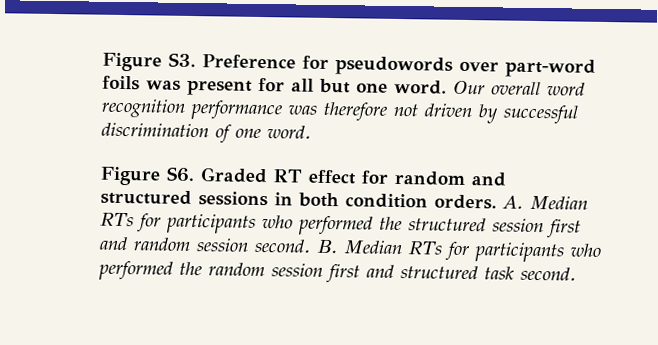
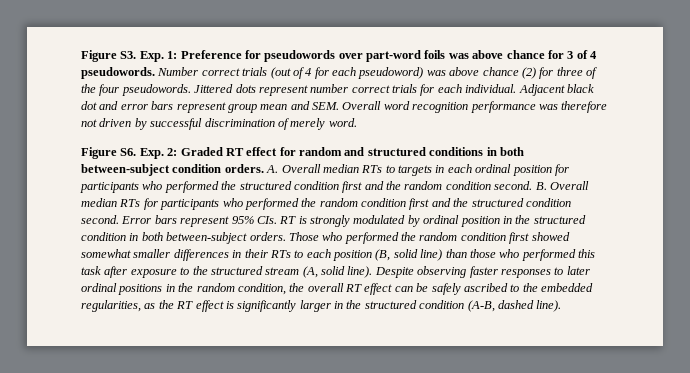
- Figure S3. Preference for pseudowords over part-word foils was present for all but one word. Our overall word recognition performance was therefore not driven by successful discrimination of one word.
+ Figure S3. Exp. 1: Preference for pseudowords over part-word foils was above chance for 3 of 4 pseudowords. Number correct trials (out of 4 for each pseudoword) was above chance (2) for three of the four pseudowords. Jittered dots represent number correct trials for each individual. Adjacent black dot and error bars represent group mean and SEM. Overall word recognition performance was therefore not driven by successful discrimination of merely word.
- Figure S6. Graded RT effect for random and structured sessions in both condition orders.
+ Figure S6. Exp. 2: Graded RT effect for random and structured conditions in both between-subject condition orders.
- A. Median RTs for participants who performed the structured session first and random session second. B. Median RTs for participants who performed the random session first and structured task second.
+ A. Overall median RTs to targets in each ordinal position for participants who performed the structured condition first and the random condition second. B. Overall median RTs for participants who performed the random condition first and the structured condition second. Error bars represent 95% CIs. RT is strongly modulated by ordinal position in the structured condition in both between-subject orders. Those who performed the random condition first showed somewhat smaller differences in their RTs to each position (B, solid line) than those who performed this task after exposure to the structured stream (A, solid line). Despite observing faster responses to later ordinal positions in the random condition, the overall RT effect can be safely ascribed to the embedded regularities, as the RT effect is significantly larger in the structured condition (A-B, dashed line).

